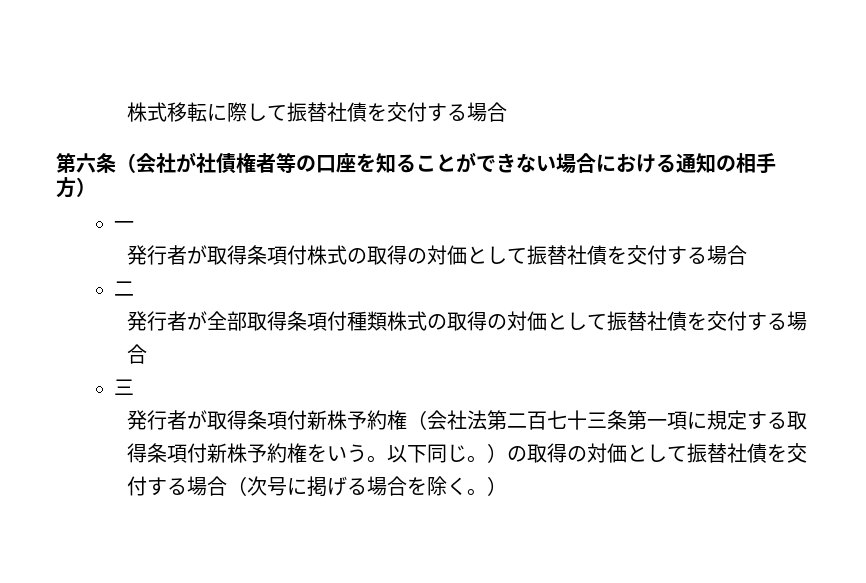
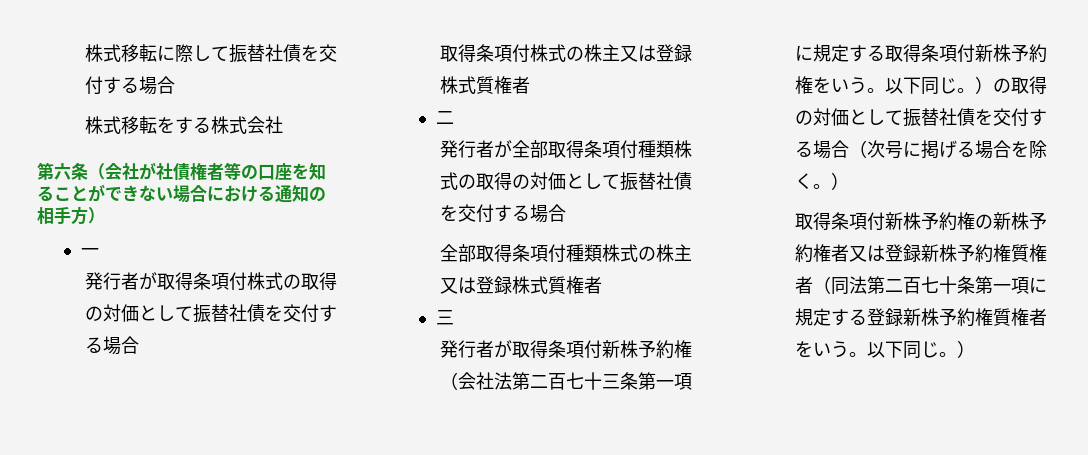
+ 株式移転をする株式会社
+ 取得条項付株式の株主又は登録株式質権者
+ 全部取得条項付種類株式の株主又は登録株式質権者
+ 取得条項付新株予約権の新株予約権者又は登録新株予約権質権者（同法第二百七十条第一項に規定する登録新株予約権質権者をいう。以下同じ。）

